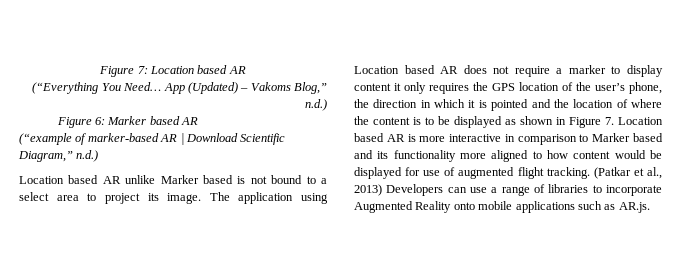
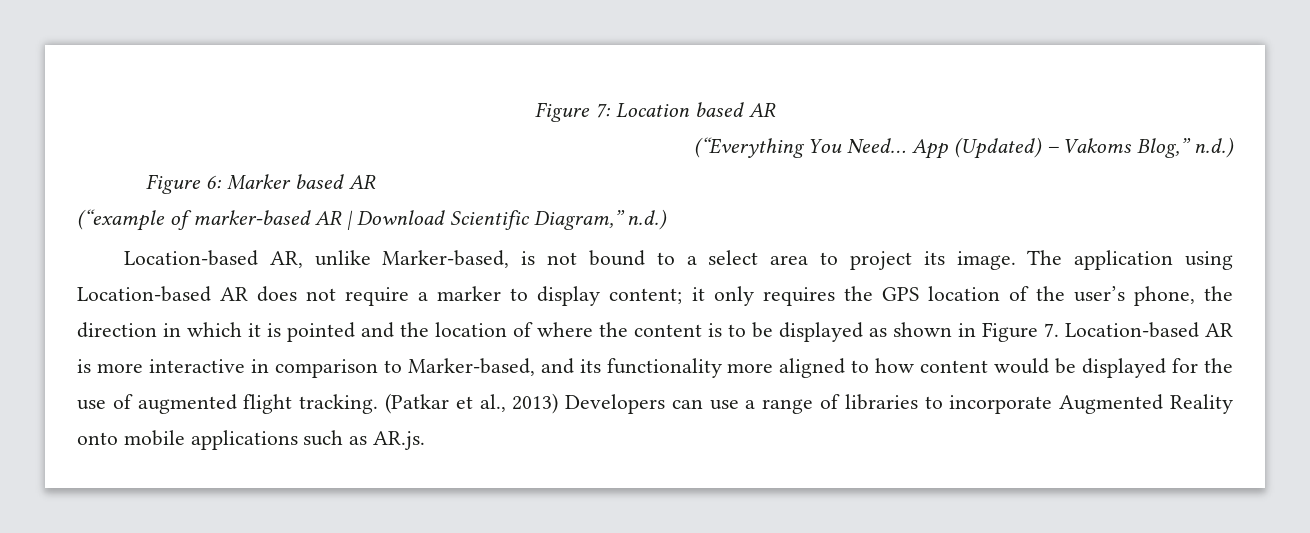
- Location based AR unlike Marker based is not bound to a select area to project its image.
+ Location-based AR, unlike Marker-based, is not bound to a select area to project its image.
- The application using Location based AR does not require a marker to display content it only requires the GPS location of the user’s phone, the direction in which it is pointed and the location of where the content is to be displayed as shown in Figure 7. Location based AR is more interactive in comparison to Marker based and its functionality more aligned to how content would be displayed for use of augmented flight tracking.
+ The application using Location-based AR does not require a marker to display content; it only requires the GPS location of the user’s phone, the direction in which it is pointed and the location of where the content is to be displayed as shown in Figure 7. Location-based AR is more interactive in comparison to Marker-based, and its functionality more aligned to how content would be displayed for the use of augmented flight tracking.

